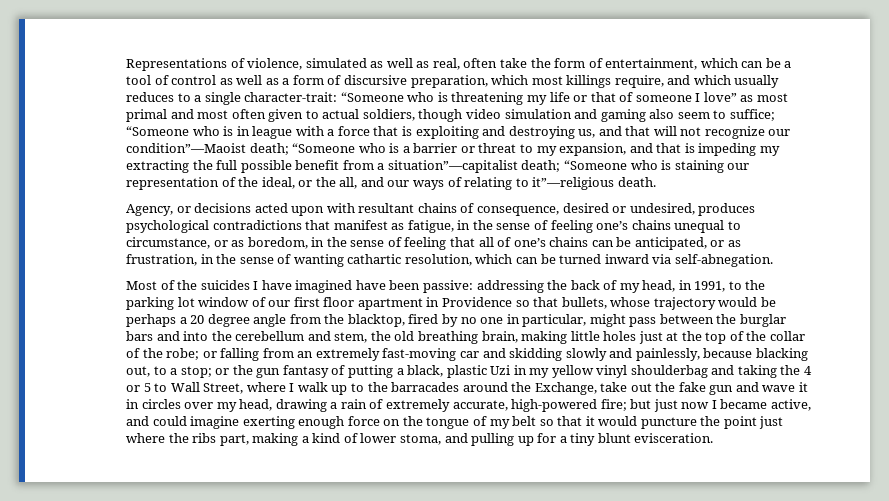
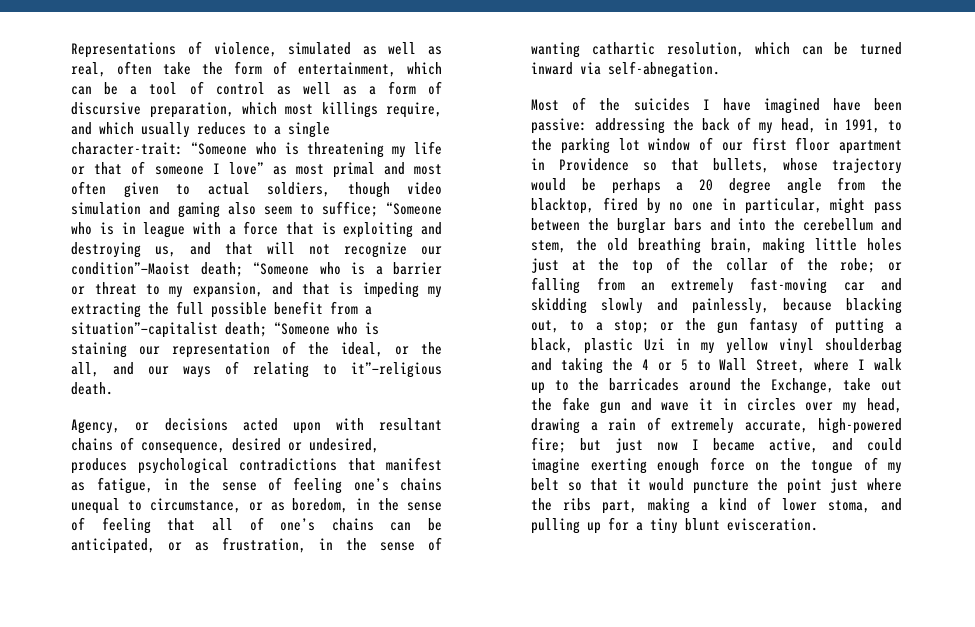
- or the gun fantasy of putting a black, plastic Uzi in my yellow vinyl shoulderbag and taking the 4 or 5 to Wall Street, where I walk up to the barracades around the Exchange, take out the fake gun and wave it in circles over my head, drawing a rain of extremely accurate, high-powered fire;
+ or the gun fantasy of putting a black, plastic Uzi in my yellow vinyl shoulderbag and taking the 4 or 5 to Wall Street, where I walk up to the barricades around the Exchange, take out the fake gun and wave it in circles over my head, drawing a rain of extremely accurate, high-powered fire;

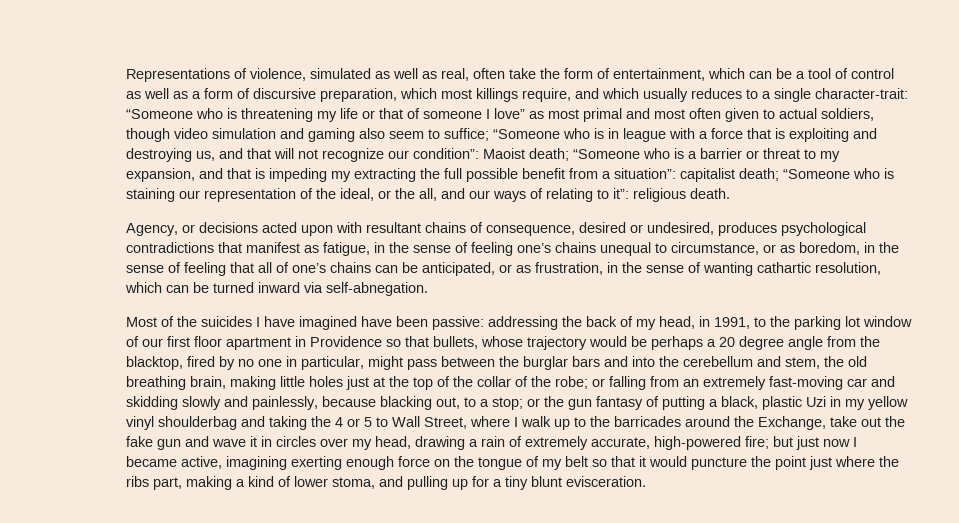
- “Someone who is in league with a force that is exploiting and destroying us, and that will not recognize our condition”—Maoist death;
+ “Someone who is in league with a force that is exploiting and destroying us, and that will not recognize our condition”: Maoist death;
- “Someone who is a barrier or threat to my expansion, and that is impeding my extracting the full possible benefit from a situation”—capitalist death;
+ “Someone who is a barrier or threat to my expansion, and that is impeding my extracting the full possible benefit from a situation”: capitalist death;
- “Someone who is staining our representation of the ideal, or the all, and our ways of relating to it”—religious death.
+ “Someone who is staining our representation of the ideal, or the all, and our ways of relating to it”: religious death.
- but just now I became active, and could imagine exerting enough force on the tongue of my belt so that it would puncture the point just where the ribs part, making a kind of lower stoma, and pulling up for a tiny blunt evisceration.
+ but just now I became active, imagining exerting enough force on the tongue of my belt so that it would puncture the point just where the ribs part, making a kind of lower stoma, and pulling up for a tiny blunt evisceration.

